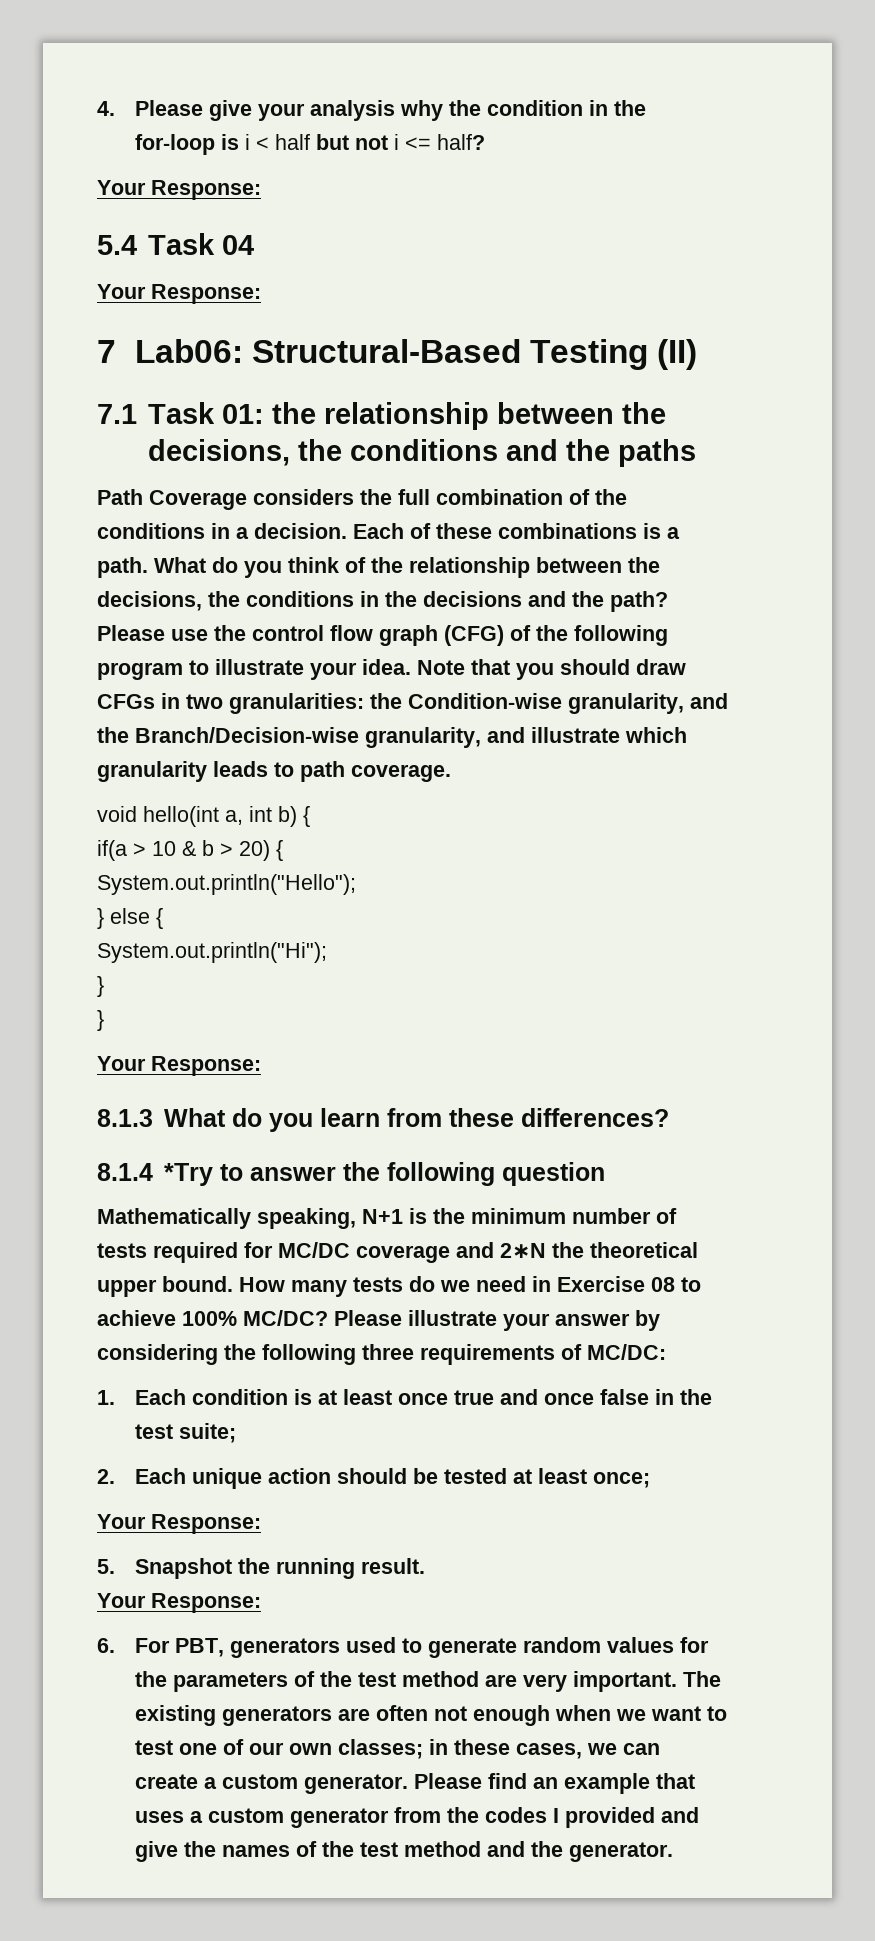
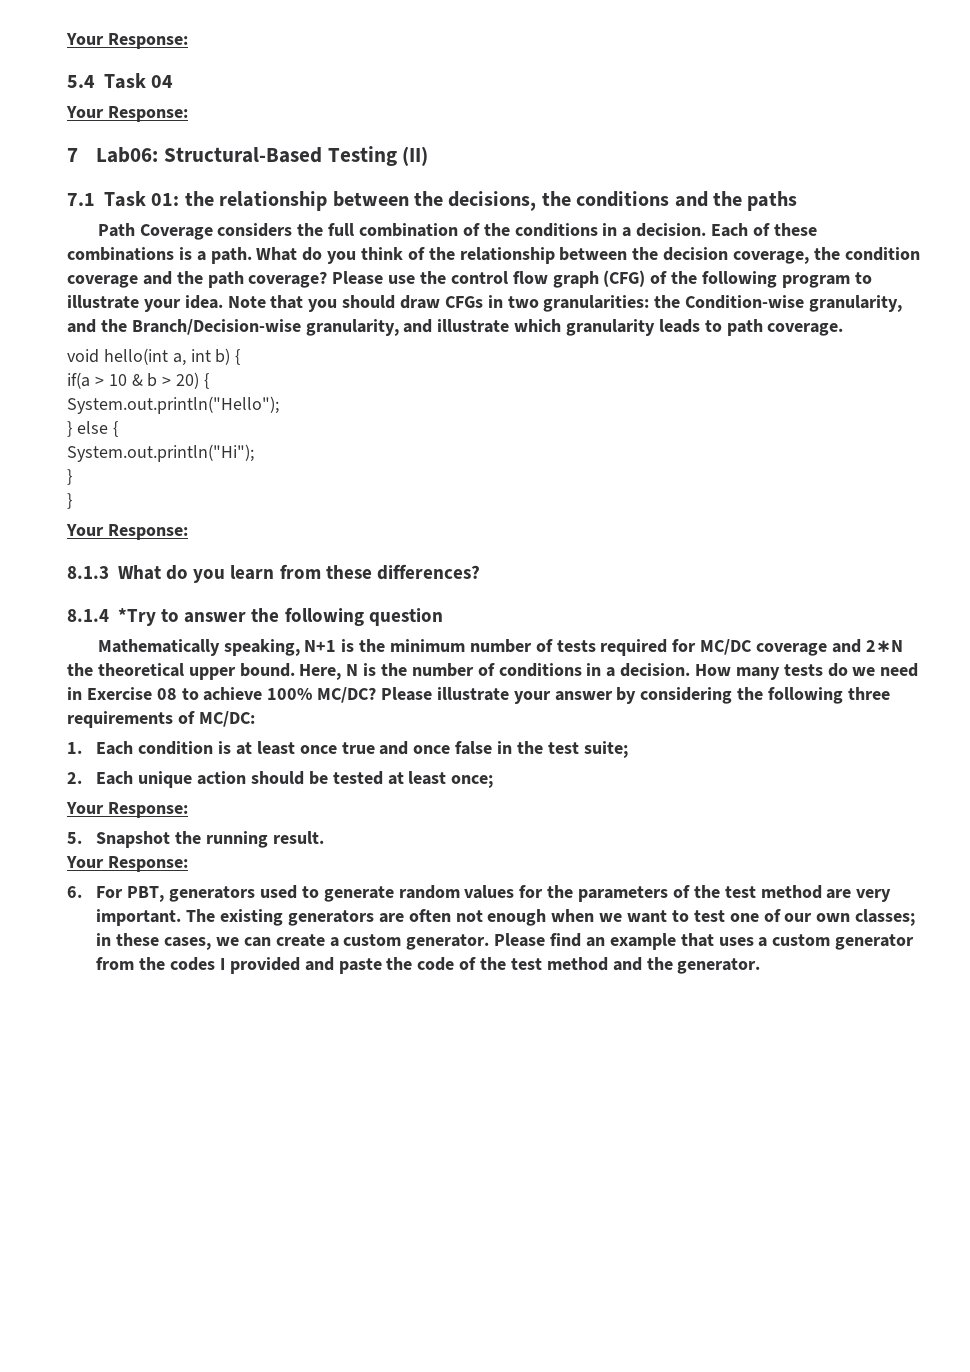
- 4. Please give your analysis why the condition in the for-loop is i < half but not i <= half?
- What do you think of the relationship between the decisions, the conditions in the decisions and the path?
+ What do you think of the relationship between the decision coverage, the condition coverage and the path coverage?
+ Here, N is the number of conditions in a decision.
- Please find an example that uses a custom generator from the codes I provided and give the names of the test method and the generator.
+ Please find an example that uses a custom generator from the codes I provided and paste the code of the test method and the generator.

